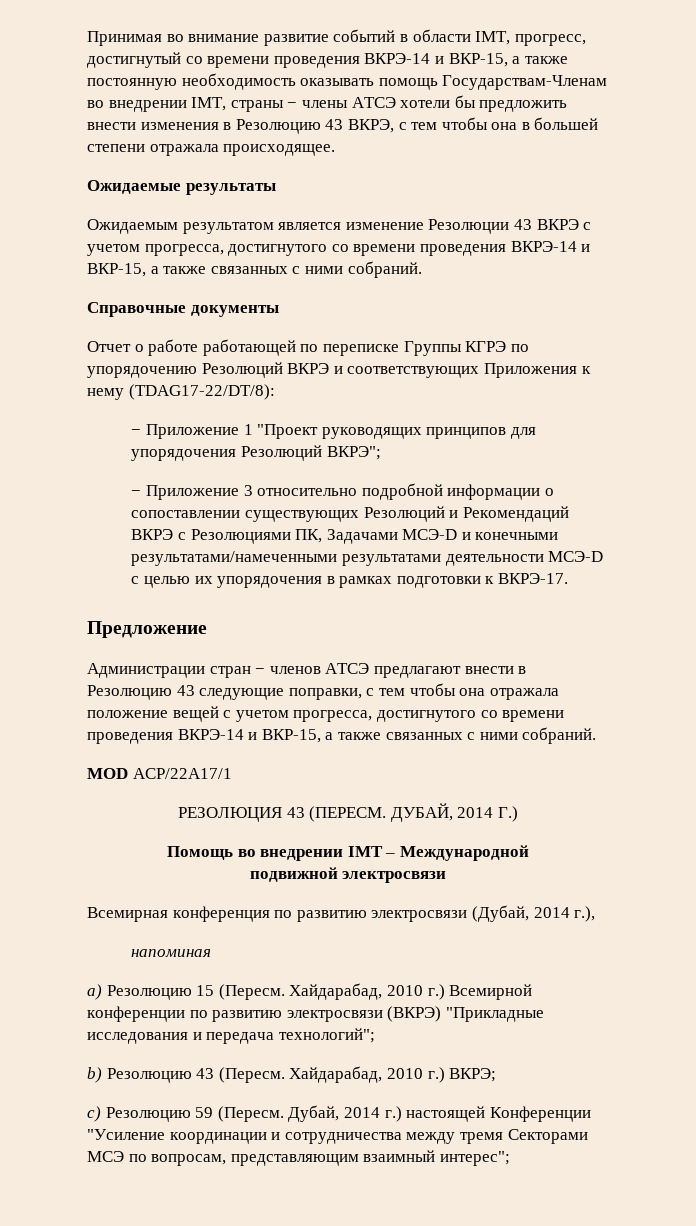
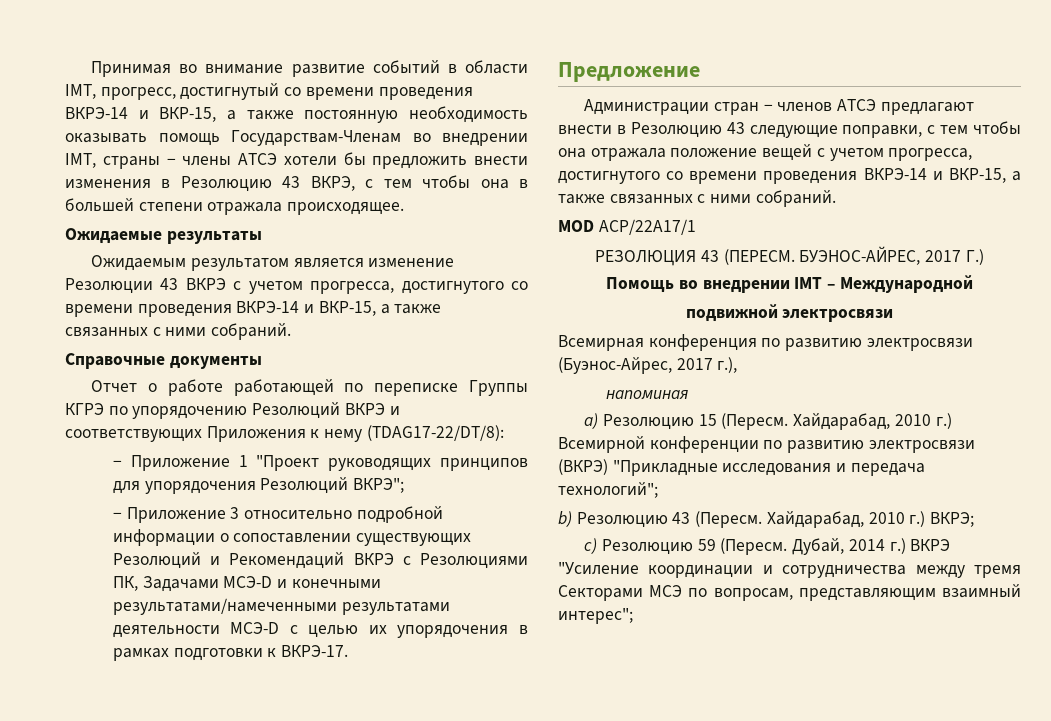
- ДУБАЙ, 2014 Г.)
+ БУЭНОС-АЙРЕС, 2017 Г.)
- Всемирная конференция по развитию электросвязи (Дубай, 2014 г.),
+ Всемирная конференция по развитию электросвязи (Буэнос-Айрес, 2017 г.),
- Дубай, 2014 г.) настоящей Конференции "Усиление координации и сотрудничества между тремя Секторами МСЭ по вопросам, представляющим взаимный интерес";
+ Дубай, 2014 г.) ВКРЭ "Усиление координации и сотрудничества между тремя Секторами МСЭ по вопросам, представляющим взаимный интерес";

